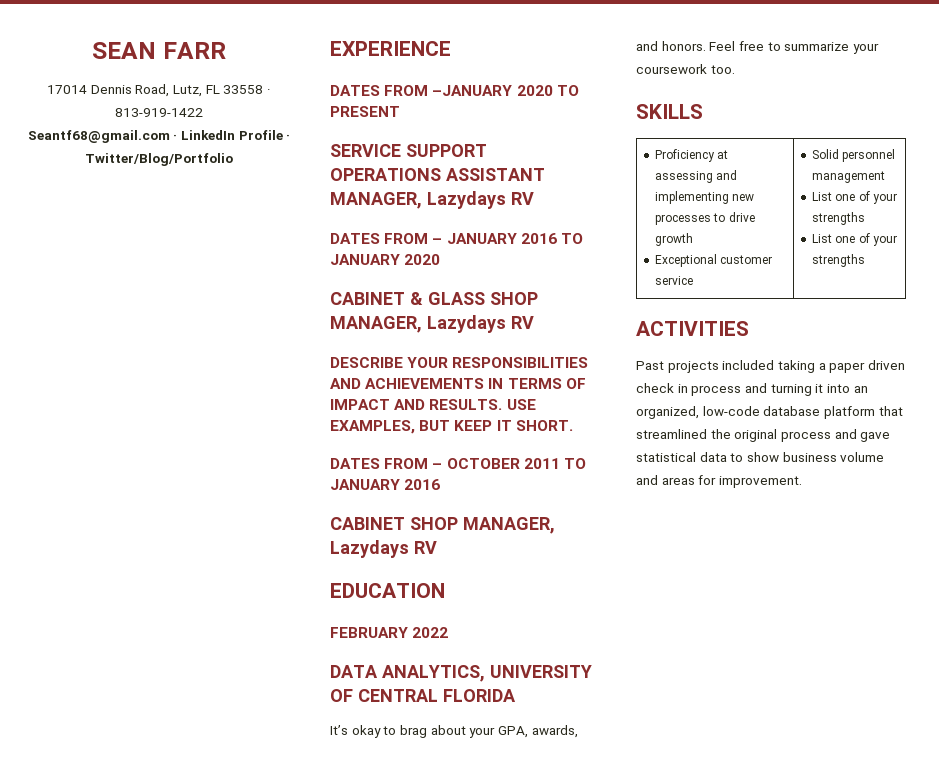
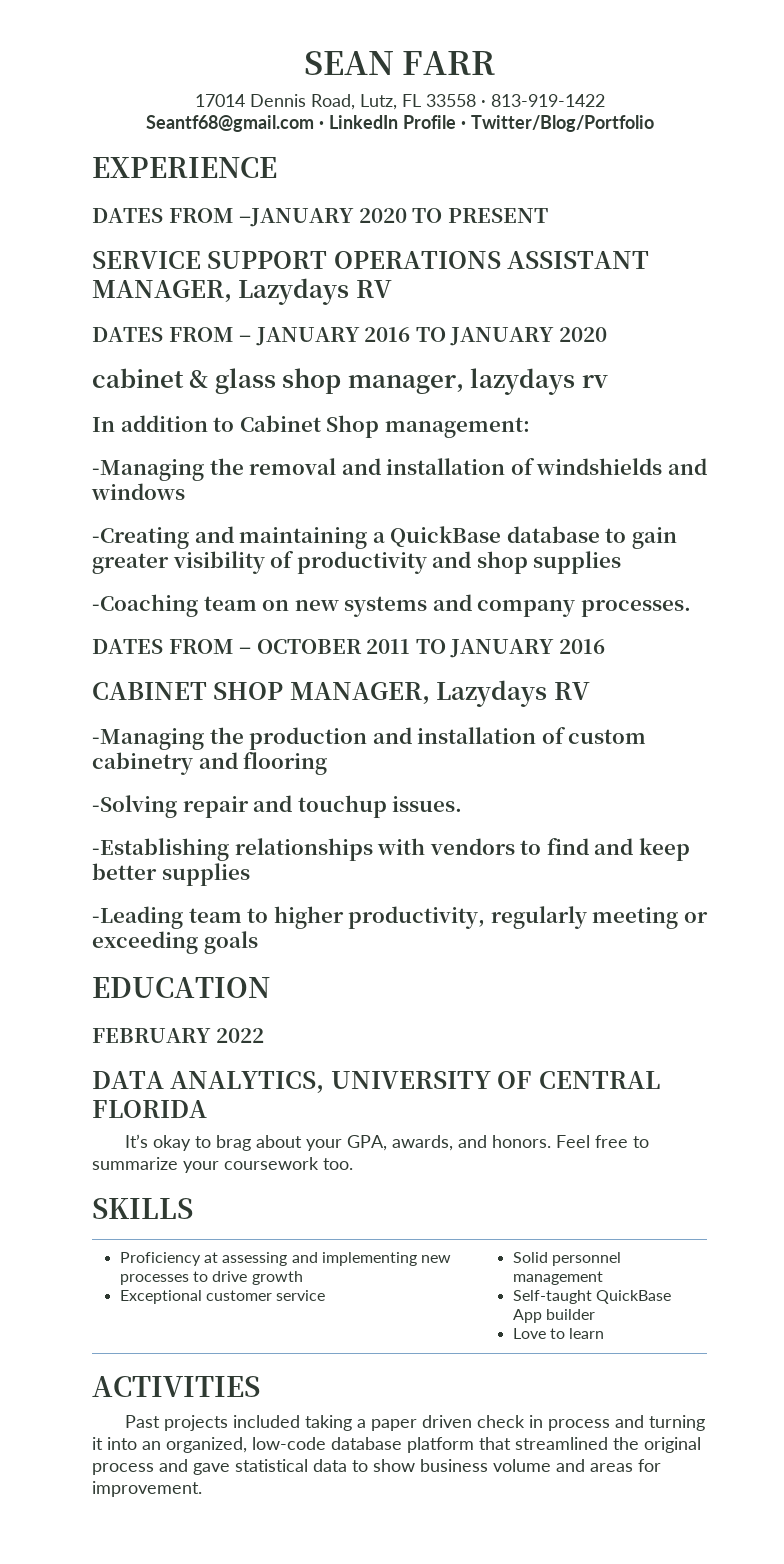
- CABINET & GLASS SHOP MANAGER, Lazydays RV
- DESCRIBE YOUR RESPONSIBILITIES AND ACHIEVEMENTS IN TERMS OF IMPACT AND RESULTS. USE EXAMPLES, BUT KEEP IT SHORT.
+ cabinet & glass shop manager, lazydays rv
+ In addition to Cabinet Shop management:
+ -Managing the removal and installation of windshields and windows
+ -Creating and maintaining a QuickBase database to gain greater visibility of productivity and shop supplies
+ -Coaching team on new systems and company processes.
+ -Managing the production and installation of custom cabinetry and flooring
+ -Solving repair and touchup issues.
+ -Establishing relationships with vendors to find and keep better supplies
+ -Leading team to higher productivity, regularly meeting or exceeding goals
  Proficiency at assessing and implementing new processes to drive growth
  Exceptional customer service | Solid personnel management
- List one of your strengths
- List one of your strengths
+ Self-taught QuickBase App builder
+ Love to learn

